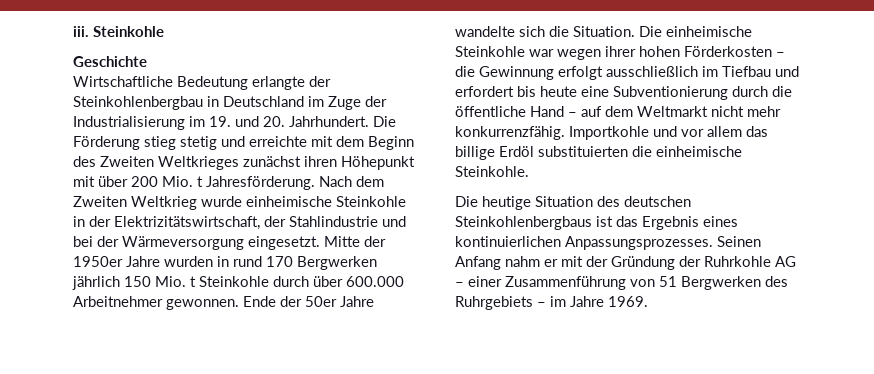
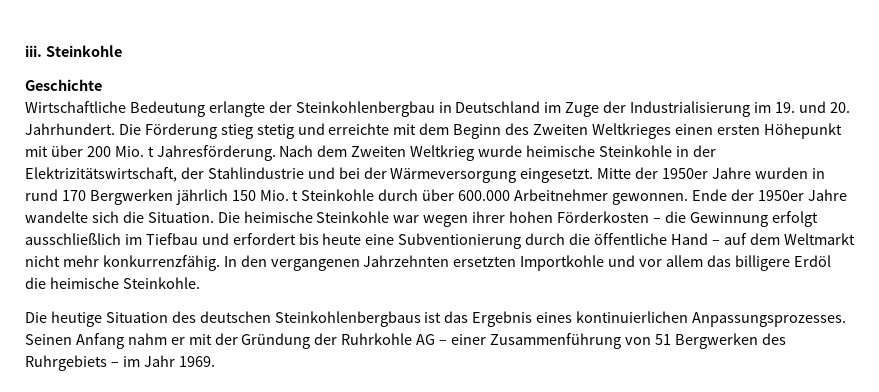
- Die Förderung stieg stetig und erreichte mit dem Beginn des Zweiten Weltkrieges zunächst ihren Höhepunkt mit über 200 Mio. t Jahresförderung.
+ Die Förderung stieg stetig und erreichte mit dem Beginn des Zweiten Weltkrieges einen ersten Höhepunkt mit über 200 Mio. t Jahresförderung.
- Nach dem Zweiten Weltkrieg wurde einheimische Steinkohle in der Elektrizitätswirtschaft, der Stahlindustrie und bei der Wärmeversorgung eingesetzt.
+ Nach dem Zweiten Weltkrieg wurde heimische Steinkohle in der Elektrizitätswirtschaft, der Stahlindustrie und bei der Wärmeversorgung eingesetzt.
- Ende der 50er Jahre wandelte sich die Situation.
+ Ende der 1950er Jahre wandelte sich die Situation.
- Die einheimische Steinkohle war wegen ihrer hohen Förderkosten – die Gewinnung erfolgt ausschließlich im Tiefbau und erfordert bis heute eine Subventionierung durch die öffentliche Hand – auf dem Weltmarkt nicht mehr konkurrenzfähig.
+ Die heimische Steinkohle war wegen ihrer hohen Förderkosten – die Gewinnung erfolgt ausschließlich im Tiefbau und erfordert bis heute eine Subventionierung durch die öffentliche Hand – auf dem Weltmarkt nicht mehr konkurrenzfähig.
- Importkohle und vor allem das billige Erdöl substituierten die einheimische Steinkohle.
+ In den vergangenen Jahrzehnten ersetzten Importkohle und vor allem das billigere Erdöl die heimische Steinkohle.
- Seinen Anfang nahm er mit der Gründung der Ruhrkohle AG – einer Zusammenführung von 51 Bergwerken des Ruhrgebiets – im Jahre 1969.
+ Seinen Anfang nahm er mit der Gründung der Ruhrkohle AG – einer Zusammenführung von 51 Bergwerken des Ruhrgebiets – im Jahr 1969.

